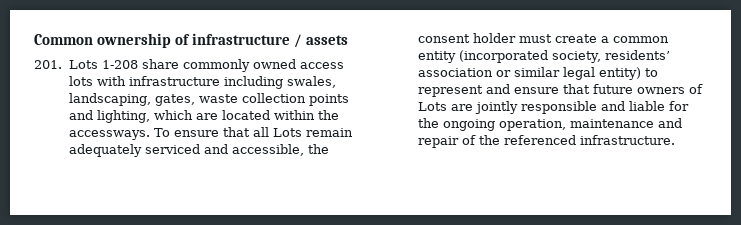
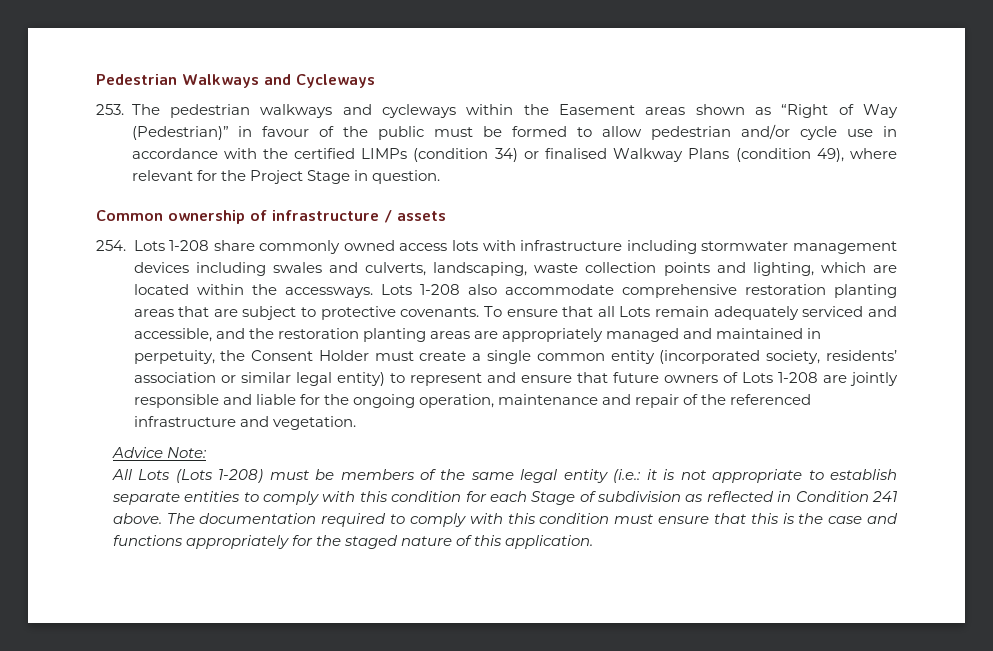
+ Pedestrian Walkways and Cycleways
+ 253. The pedestrian walkways and cycleways within the Easement areas shown as “Right of Way (Pedestrian)” in favour of the public must be formed to allow pedestrian and/or cycle use in accordance with the certified LIMPs (condition 34) or finalised Walkway Plans (condition 49), where relevant for the Project Stage in question.
- 201. Lots 1-208 share commonly owned access lots with infrastructure including swales, landscaping, gates, waste collection points and lighting, which are located within the accessways.
+ 254. Lots 1-208 share commonly owned access lots with infrastructure including stormwater management devices including swales and culverts, landscaping, waste collection points and lighting, which are located within the accessways.
+ Lots 1-208 also accommodate comprehensive restoration planting areas that are subject to protective covenants.
- To ensure that all Lots remain adequately serviced and accessible, the consent holder must create a common entity (incorporated society, residents’ association or similar legal entity) to represent and ensure that future owners of Lots are jointly responsible and liable for the ongoing operation, maintenance and repair of the referenced infrastructure.
+ To ensure that all Lots remain adequately serviced and accessible, and the restoration planting areas are appropriately managed and maintained in perpetuity, the Consent Holder must create a single common entity (incorporated society, residents’ association or similar legal entity) to represent and ensure that future owners of Lots 1-208 are jointly responsible and liable for the ongoing operation, maintenance and repair of the referenced infrastructure and vegetation.
+ Advice Note:
+ All Lots (Lots 1-208) must be members of the same legal entity (i.e.: it is not appropriate to establish separate entities to comply with this condition for each Stage of subdivision as reflected in Condition 241 above. The documentation required to comply with this condition must ensure that this is the case and functions appropriately for the staged nature of this application.

